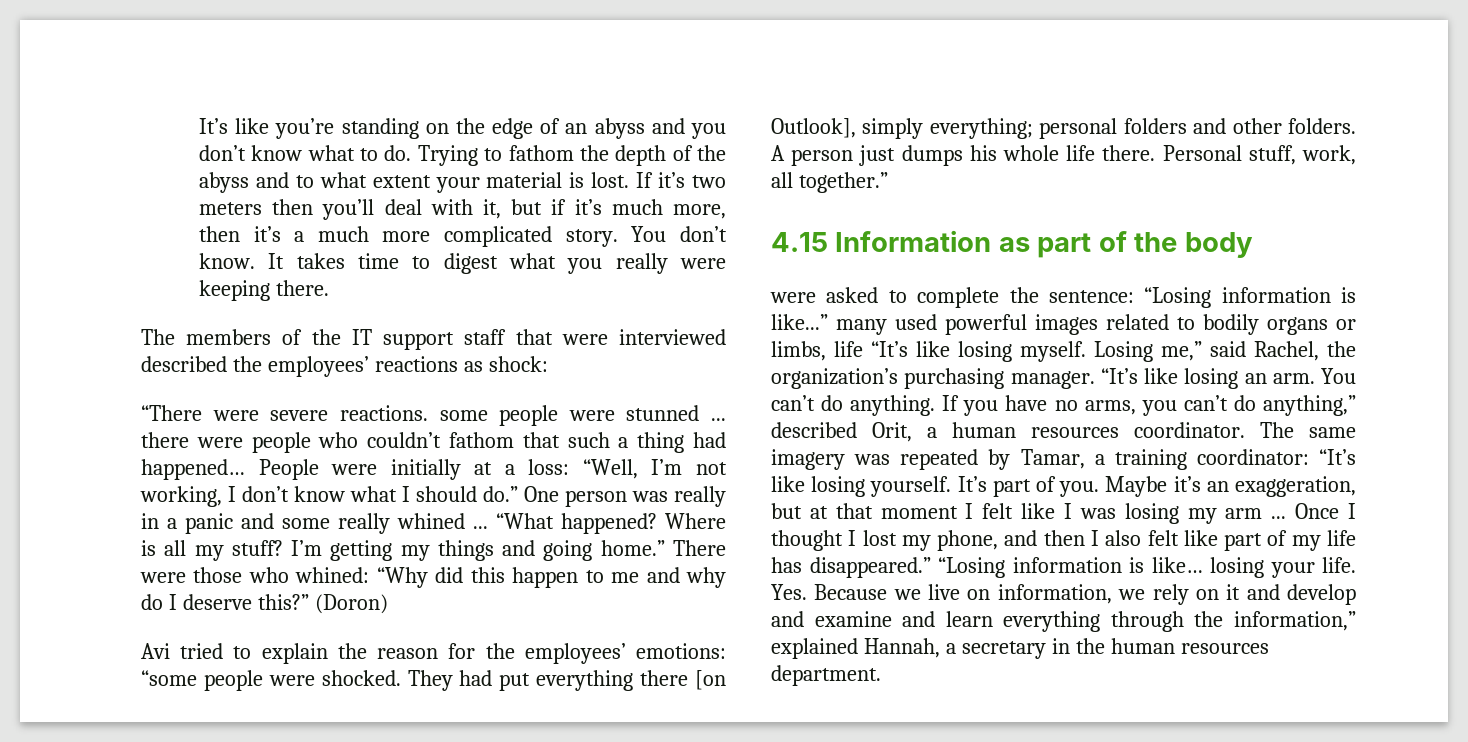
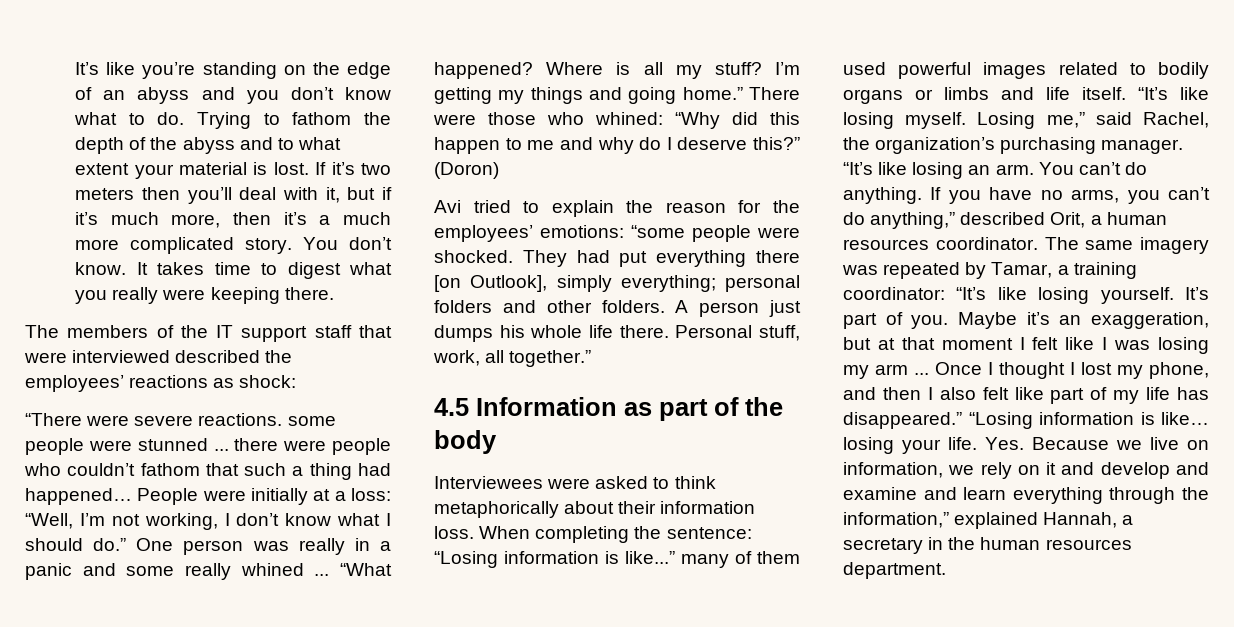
- 4.15 Information as part of the body
+ 4.5 Information as part of the body
- were asked to complete the sentence: “Losing information is like...” many used powerful images related to bodily organs or limbs, life “It’s like losing myself.
+ Interviewees were asked to think metaphorically about their information loss. When completing the sentence: “Losing information is like...” many of them used powerful images related to bodily organs or limbs and life itself. “It’s like losing myself.

